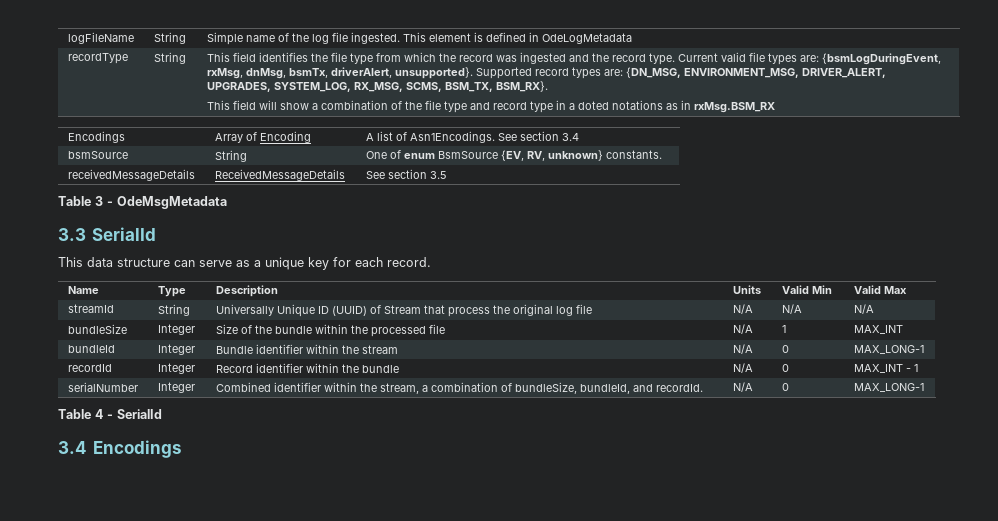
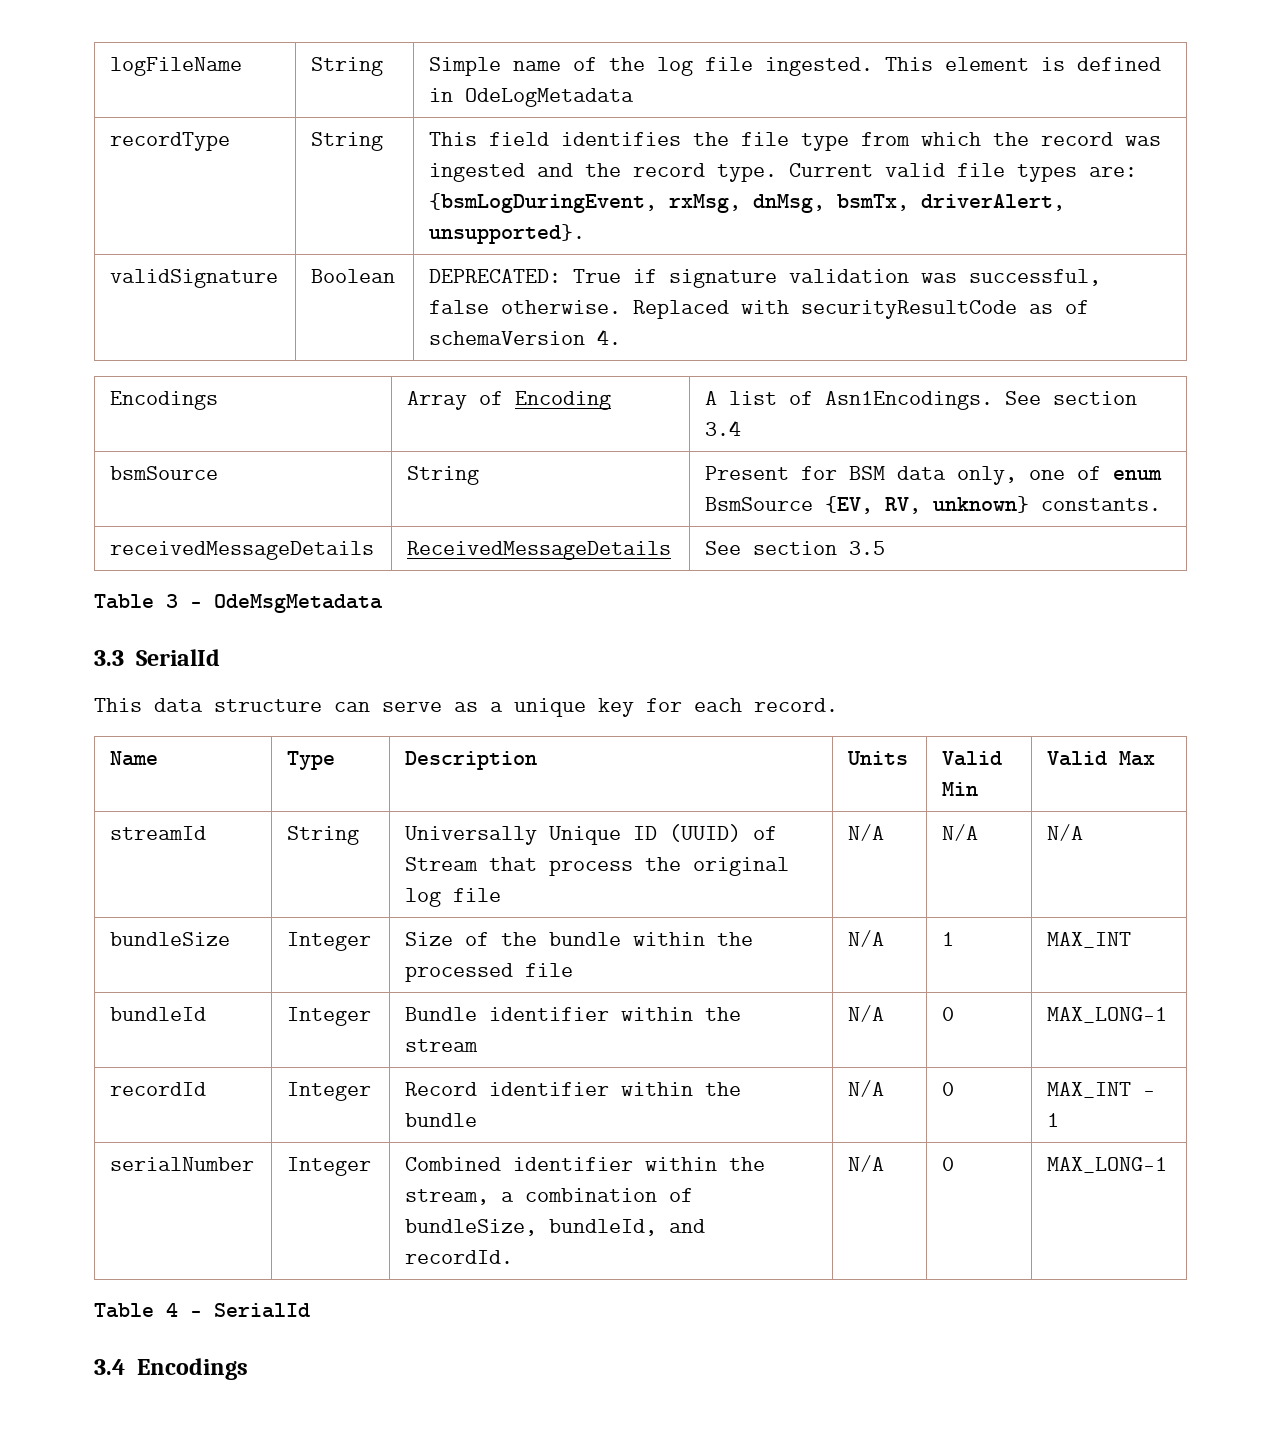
- Current valid file types are: {bsmLogDuringEvent, rxMsg, dnMsg, bsmTx, driverAlert, unsupported}. Supported record types are: {DN_MSG, ENVIRONMENT_MSG, DRIVER_ALERT, UPGRADES, SYSTEM_LOG, RX_MSG, SCMS, BSM_TX, BSM_RX}.
- This field will show a combination of the file type and record type in a doted notations as in rxMsg.BSM_RX
+ Current valid file types are: {bsmLogDuringEvent, rxMsg, dnMsg, bsmTx, driverAlert, unsupported}.
+ validSignature | Boolean | DEPRECATED: True if signature validation was successful, false otherwise. Replaced with securityResultCode as of schemaVersion 4.
- bsmSource | String | One of enum BsmSource {EV, RV, unknown} constants.
+ bsmSource | String | Present for BSM data only, one of enum BsmSource {EV, RV, unknown} constants.

